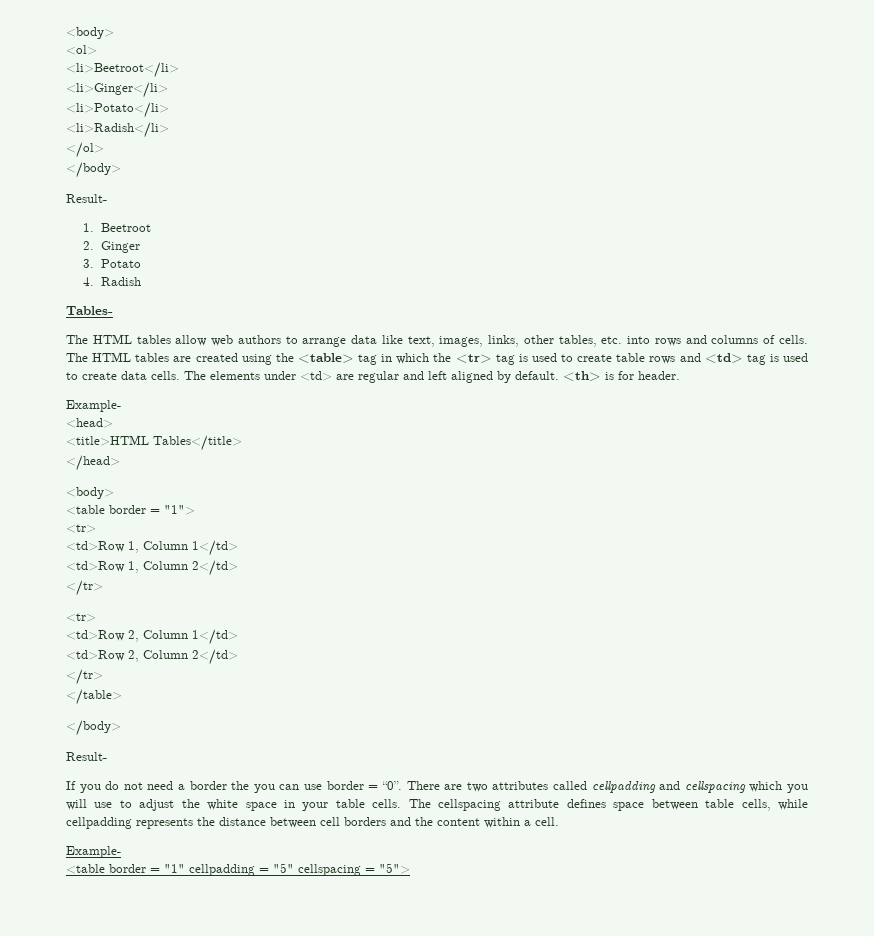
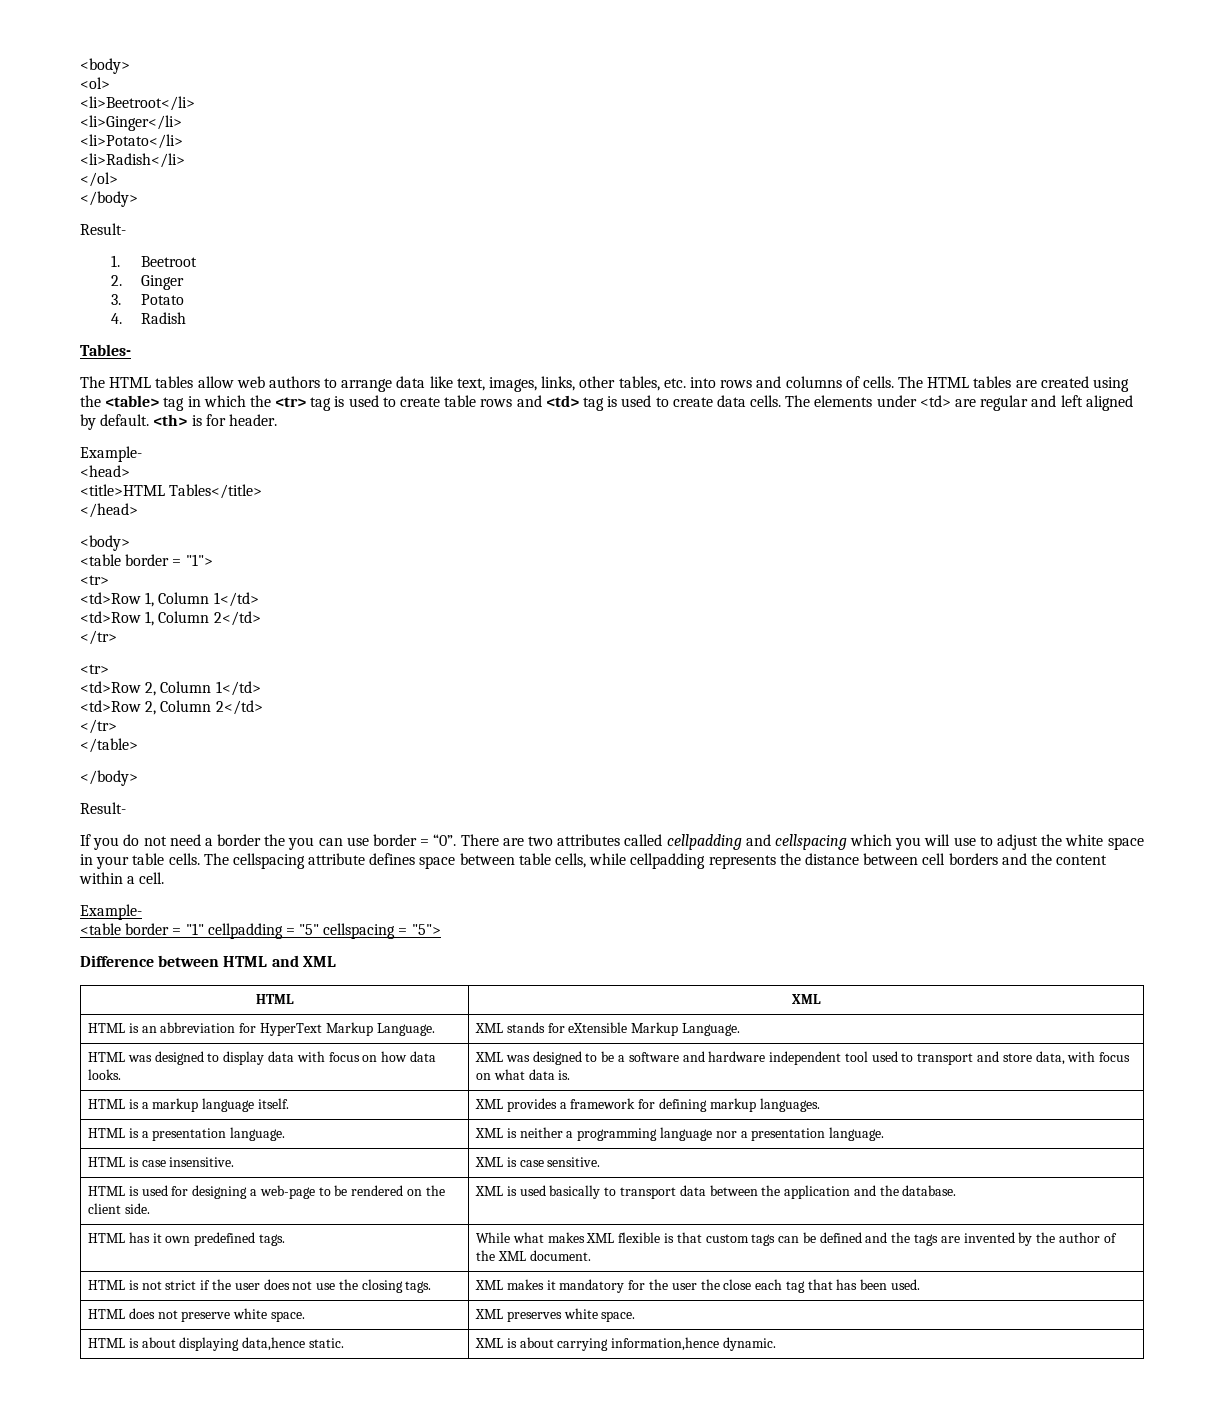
+ Difference between HTML and XML
+ HTML | XML
+ HTML is an abbreviation for HyperText Markup Language. | XML stands for eXtensible Markup Language.
+ HTML was designed to display data with focus on how data looks. | XML was designed to be a software and hardware independent tool used to transport and store data, with focus on what data is.
+ HTML is a markup language itself. | XML provides a framework for defining markup languages.
+ HTML is a presentation language. | XML is neither a programming language nor a presentation language.
+ HTML is case insensitive. | XML is case sensitive.
+ HTML is used for designing a web-page to be rendered on the client side. | XML is used basically to transport data between the application and the database.
+ HTML has it own predefined tags. | While what makes XML flexible is that custom tags can be defined and the tags are invented by the author of the XML document.
+ HTML is not strict if the user does not use the closing tags. | XML makes it mandatory for the user the close each tag that has been used.
+ HTML does not preserve white space. | XML preserves white space.
+ HTML is about displaying data,hence static. | XML is about carrying information,hence dynamic.

